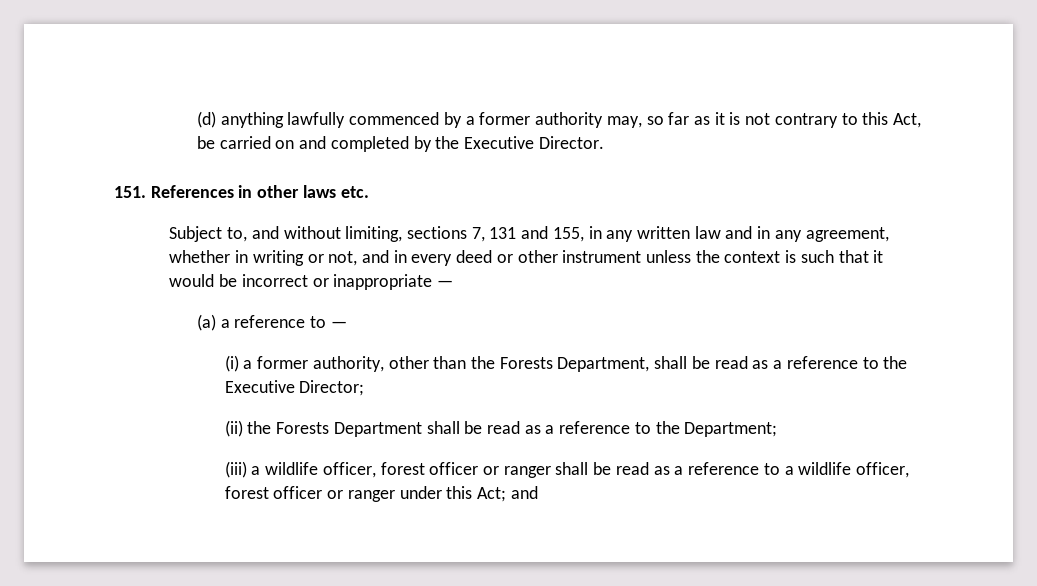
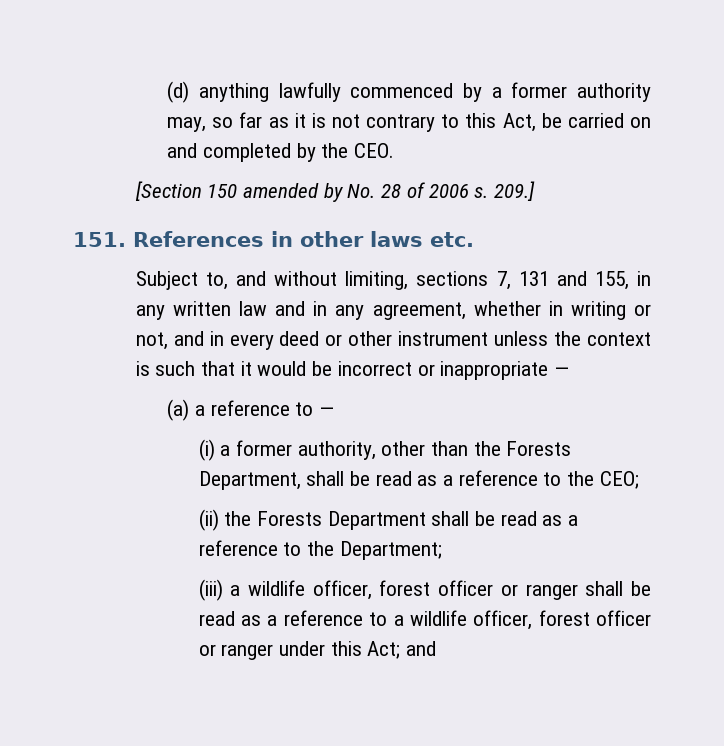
- (d) anything lawfully commenced by a former authority may, so far as it is not contrary to this Act, be carried on and completed by the Executive Director.
+ (d) anything lawfully commenced by a former authority may, so far as it is not contrary to this Act, be carried on and completed by the CEO.
+ [Section 150 amended by No. 28 of 2006 s. 209.]
- (i) a former authority, other than the Forests Department, shall be read as a reference to the Executive Director;
+ (i) a former authority, other than the Forests Department, shall be read as a reference to the CEO;

